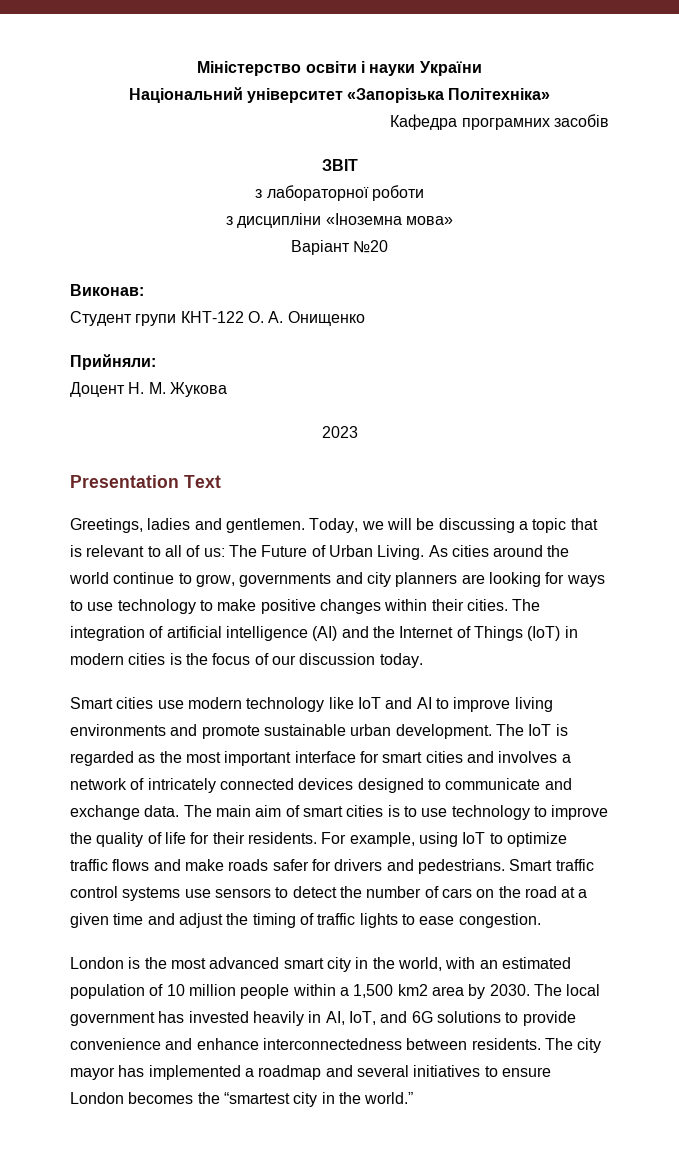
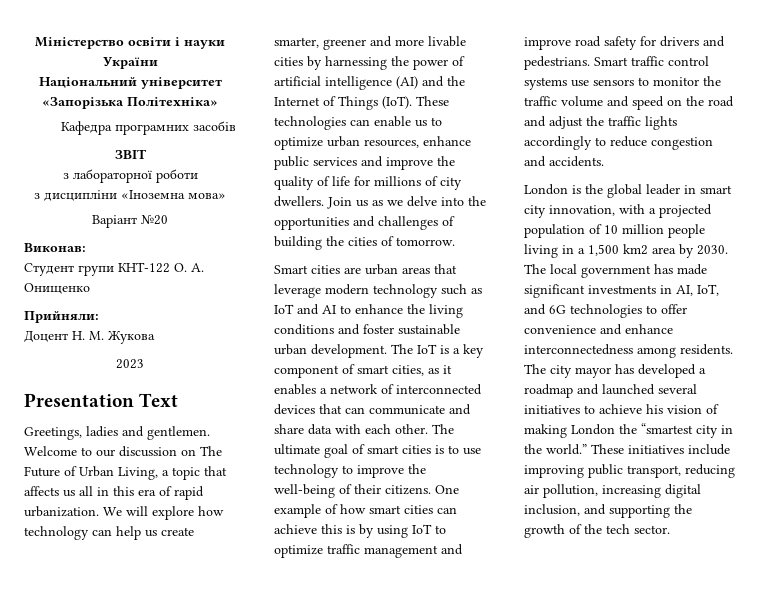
- Today, we will be discussing a topic that is relevant to all of us: The Future of Urban Living. As cities around the world continue to grow, governments and city planners are looking for ways to use technology to make positive changes within their cities. The integration of artificial intelligence (AI) and the Internet of Things (IoT) in modern cities is the focus of our discussion today.
- Smart cities use modern technology like IoT and AI to improve living environments and promote sustainable urban development.
+ Welcome to our discussion on The Future of Urban Living, a topic that affects us all in this era of rapid urbanization. We will explore how technology can help us create smarter, greener and more livable cities by harnessing the power of artificial intelligence (AI) and the Internet of Things (IoT). These technologies can enable us to optimize urban resources, enhance public services and improve the quality of life for millions of city dwellers. Join us as we delve into the opportunities and challenges of building the cities of tomorrow.
+ Smart cities are urban areas that leverage modern technology such as IoT and AI to enhance the living conditions and foster sustainable urban development.
- The IoT is regarded as the most important interface for smart cities and involves a network of intricately connected devices designed to communicate and exchange data. The main aim of smart cities is to use technology to improve the quality of life for their residents. For example, using IoT to optimize traffic flows and make roads safer for drivers and pedestrians.
+ The IoT is a key component of smart cities, as it enables a network of interconnected devices that can communicate and share data with each other. The ultimate goal of smart cities is to use technology to improve the well-being of their citizens. One example of how smart cities can achieve this is by using IoT to optimize traffic management and improve road safety for drivers and pedestrians.
- Smart traffic control systems use sensors to detect the number of cars on the road at a given time and adjust the timing of traffic lights to ease congestion.
- London is the most advanced smart city in the world, with an estimated population of 10 million people within a 1,500 km2 area by 2030.
+ Smart traffic control systems use sensors to monitor the traffic volume and speed on the road and adjust the traffic lights accordingly to reduce congestion and accidents.
+ London is the global leader in smart city innovation, with a projected population of 10 million people living in a 1,500 km2 area by 2030.
- The local government has invested heavily in AI, IoT, and 6G solutions to provide convenience and enhance interconnectedness between residents.
+ The local government has made significant investments in AI, IoT, and 6G technologies to offer convenience and enhance interconnectedness among residents.
- The city mayor has implemented a roadmap and several initiatives to ensure London becomes the “smartest city in the world.”
+ The city mayor has developed a roadmap and launched several initiatives to achieve his vision of making London the “smartest city in the world.”
+ These initiatives include improving public transport, reducing air pollution, increasing digital inclusion, and supporting the growth of the tech sector.

